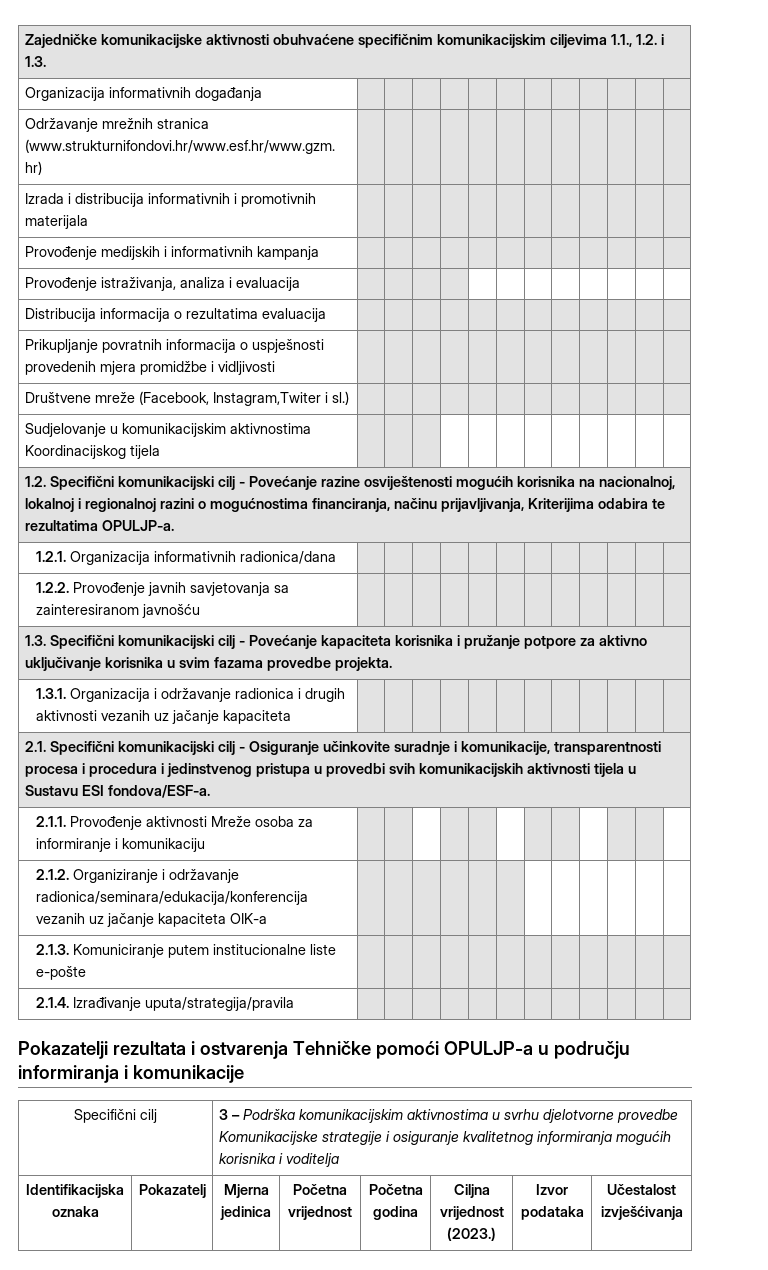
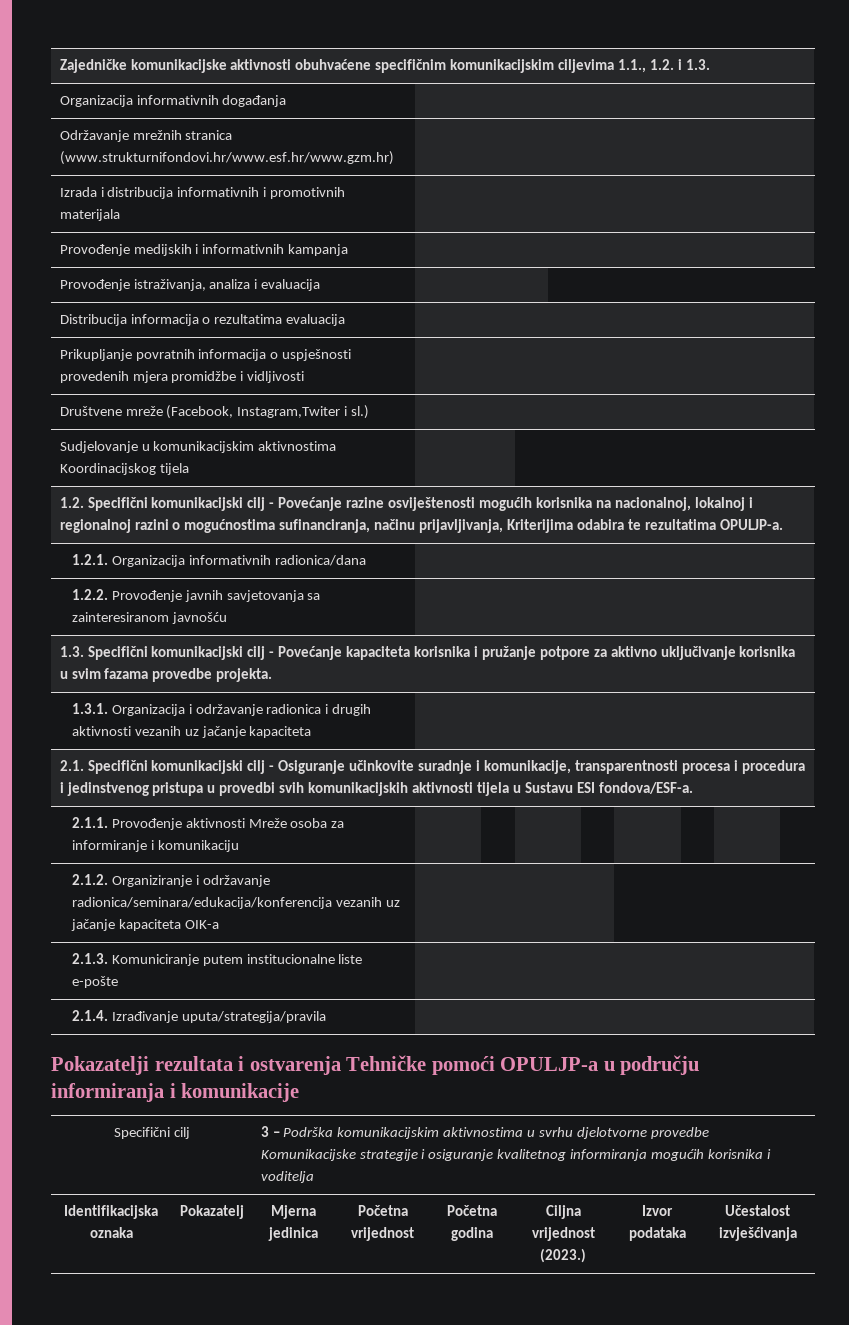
- 1.2. Specifični komunikacijski cilj - Povećanje razine osviještenosti mogućih korisnika na nacionalnoj, lokalnoj i regionalnoj razini o mogućnostima financiranja, načinu prijavljivanja, Kriterijima odabira te rezultatima OPULJP-a.
+ 1.2. Specifični komunikacijski cilj - Povećanje razine osviještenosti mogućih korisnika na nacionalnoj, lokalnoj i regionalnoj razini o mogućnostima sufinanciranja, načinu prijavljivanja, Kriterijima odabira te rezultatima OPULJP-a.

